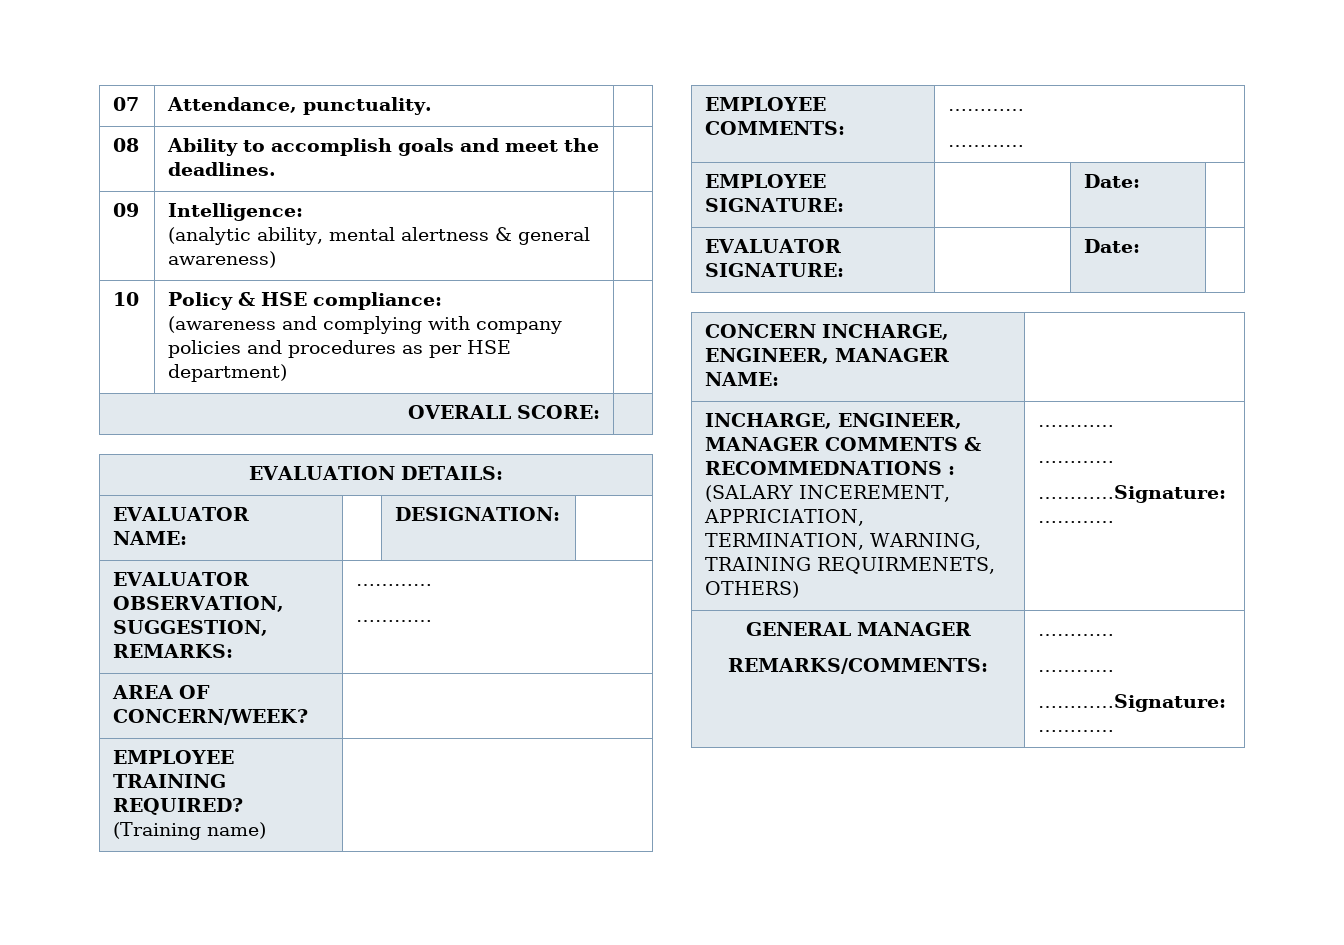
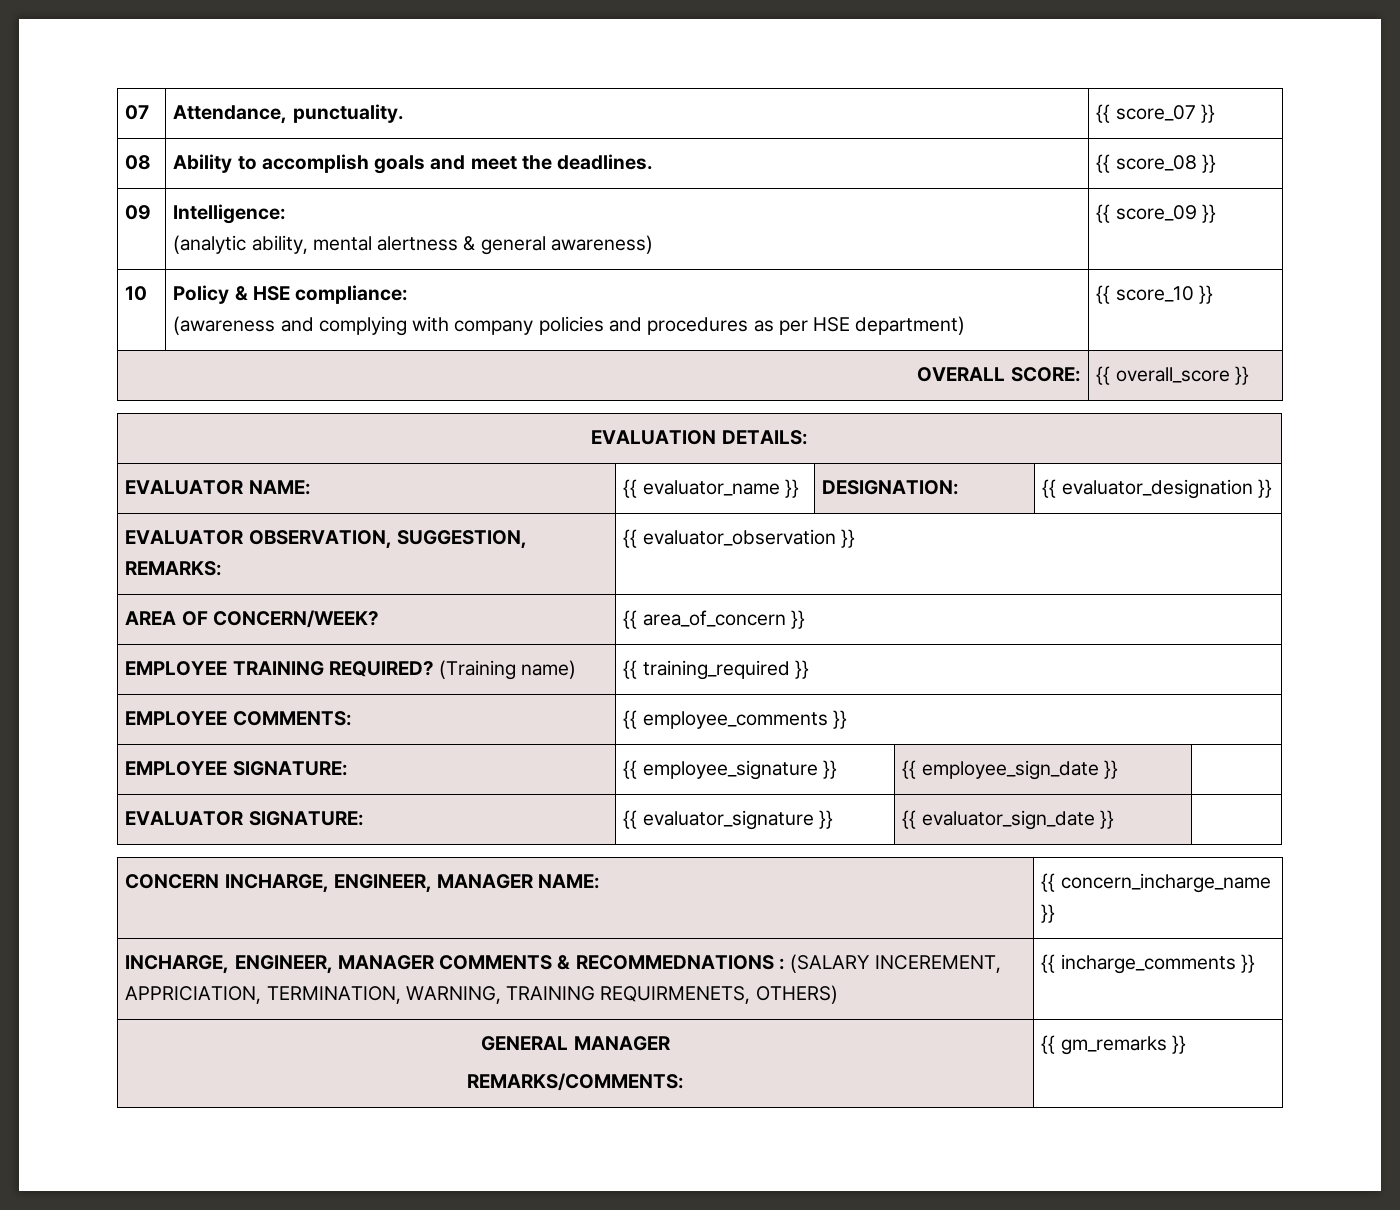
- 07 | Attendance, punctuality. |
+ 07 | Attendance, punctuality. | {{ score_07 }}
- 08 | Ability to accomplish goals and meet the deadlines. |
+ 08 | Ability to accomplish goals and meet the deadlines. | {{ score_08 }}
  09 | Intelligence:
- (analytic ability, mental alertness & general awareness) |
+ (analytic ability, mental alertness & general awareness) | {{ score_09 }}
  10 | Policy & HSE compliance:
- (awareness and complying with company policies and procedures as per HSE department) |
+ (awareness and complying with company policies and procedures as per HSE department) | {{ score_10 }}
- OVERALL SCORE: |
+ OVERALL SCORE: | {{ overall_score }}
- EVALUATOR NAME: | | DESIGNATION: |
+ EVALUATOR NAME: | {{ evaluator_name }} | DESIGNATION: | {{ evaluator_designation }}
- EVALUATOR OBSERVATION, SUGGESTION, REMARKS: | …………
- …………
+ EVALUATOR OBSERVATION, SUGGESTION, REMARKS: | {{ evaluator_observation }}
- AREA OF CONCERN/WEEK? |
+ AREA OF CONCERN/WEEK? | {{ area_of_concern }}
- EMPLOYEE TRAINING REQUIRED? (Training name) |
+ EMPLOYEE TRAINING REQUIRED? (Training name) | {{ training_required }}
- EMPLOYEE COMMENTS: | …………
- …………
+ EMPLOYEE COMMENTS: | {{ employee_comments }}
- EMPLOYEE SIGNATURE: | | Date: |
- EVALUATOR SIGNATURE: | | Date: |
+ EMPLOYEE SIGNATURE: | {{ employee_signature }} | {{ employee_sign_date }} |
+ EVALUATOR SIGNATURE: | {{ evaluator_signature }} | {{ evaluator_sign_date }} |
- CONCERN INCHARGE, ENGINEER, MANAGER NAME: |
+ CONCERN INCHARGE, ENGINEER, MANAGER NAME: | {{ concern_incharge_name }}
- INCHARGE, ENGINEER, MANAGER COMMENTS & RECOMMEDNATIONS : (SALARY INCEREMENT, APPRICIATION, TERMINATION, WARNING, TRAINING REQUIRMENETS, OTHERS) | …………
- …………
- …………Signature: …………
+ INCHARGE, ENGINEER, MANAGER COMMENTS & RECOMMEDNATIONS : (SALARY INCEREMENT, APPRICIATION, TERMINATION, WARNING, TRAINING REQUIRMENETS, OTHERS) | {{ incharge_comments }}
  GENERAL MANAGER
- REMARKS/COMMENTS: | …………
- …………
- …………Signature: …………
+ REMARKS/COMMENTS: | {{ gm_remarks }}

